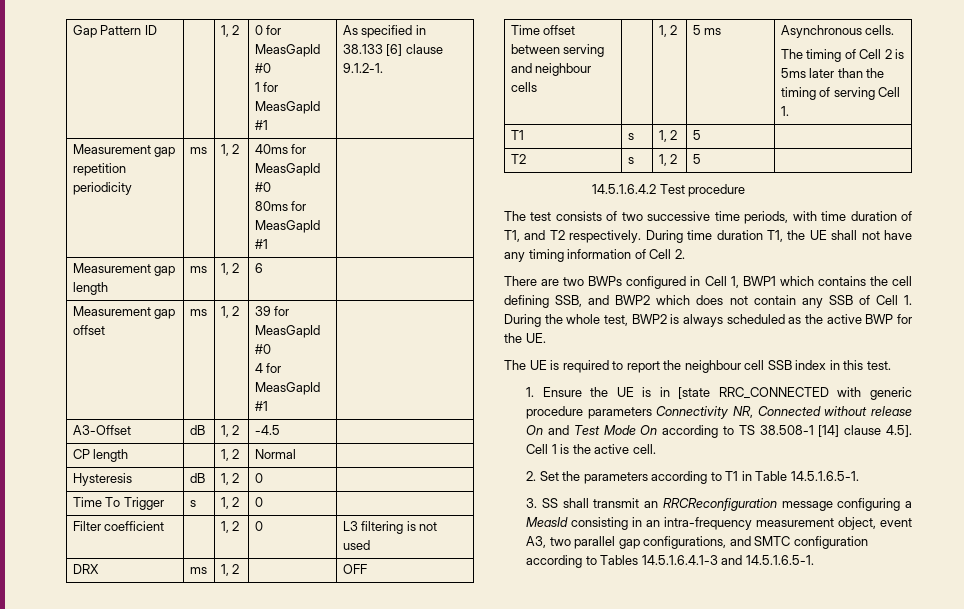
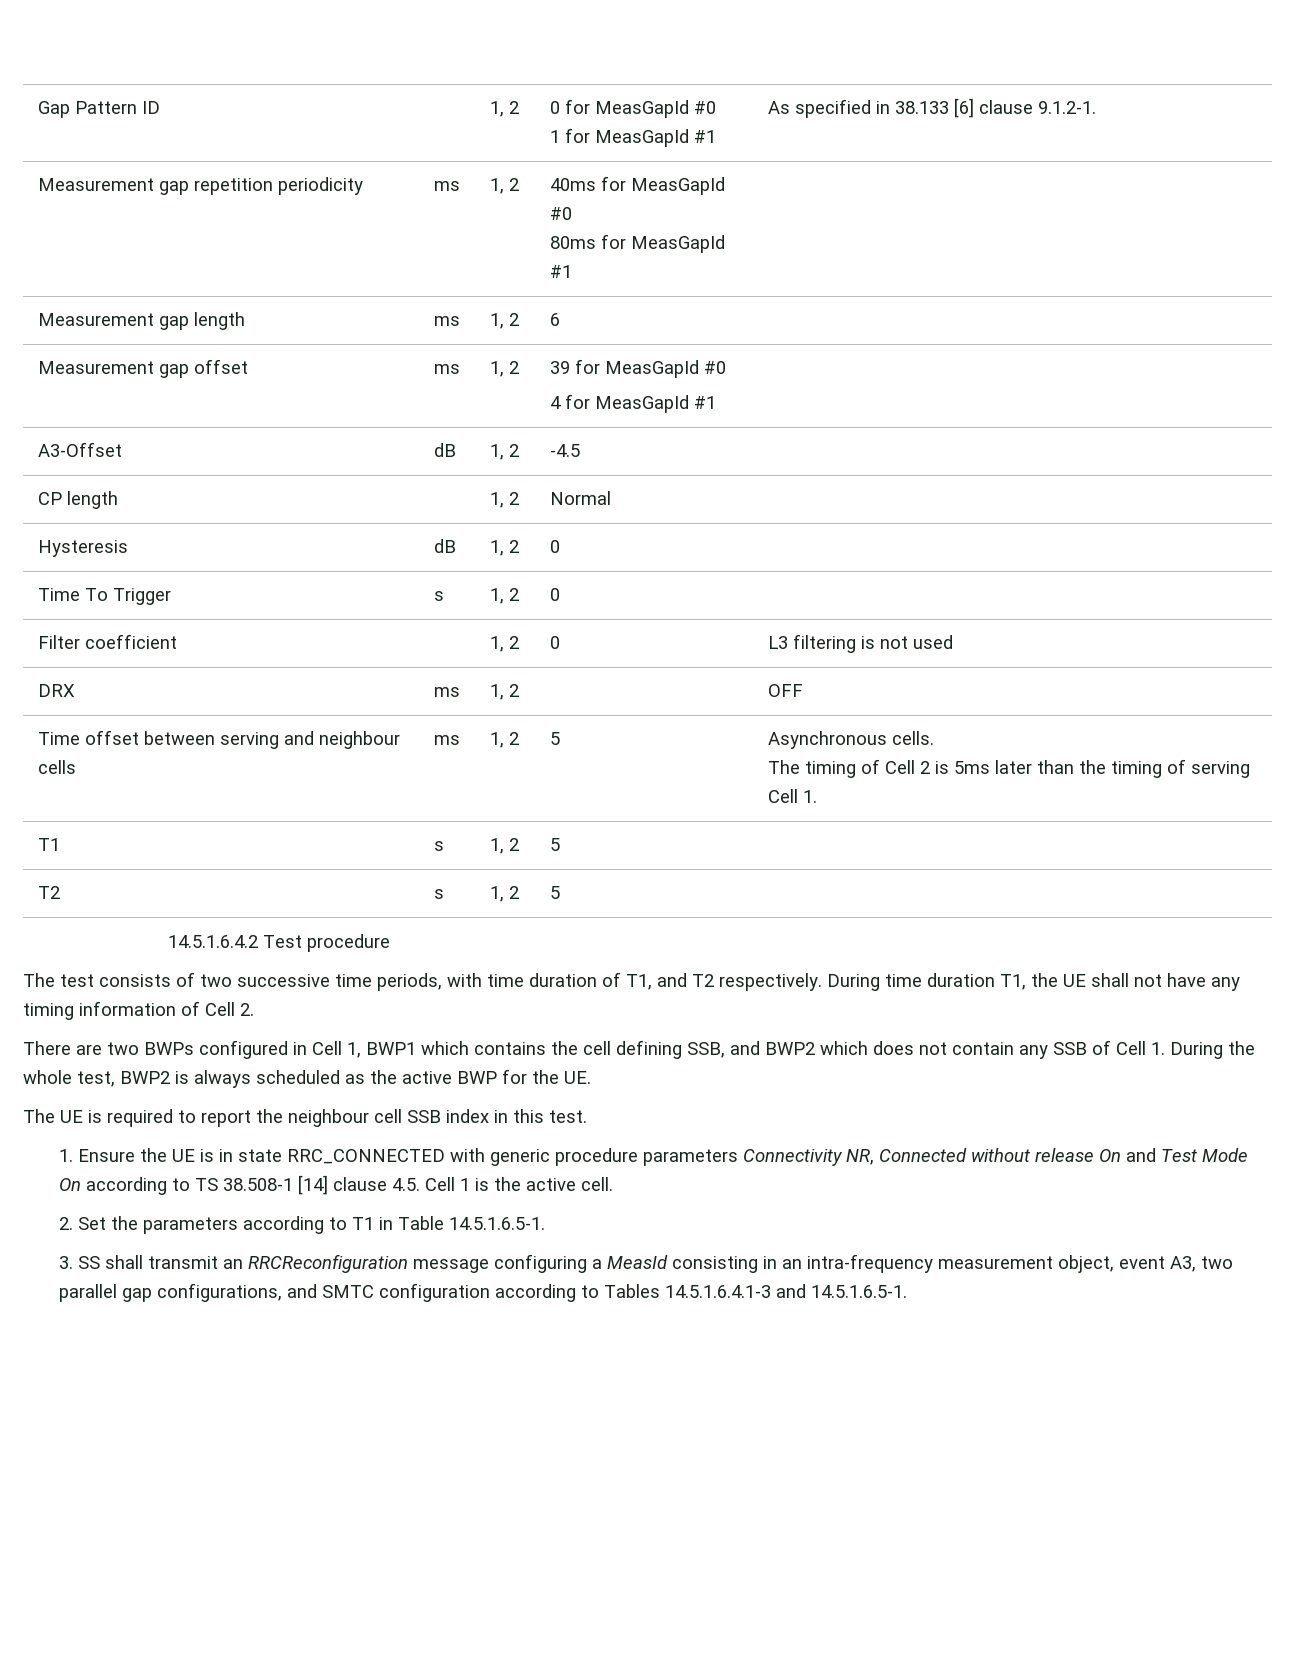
- Time offset between serving and neighbour cells | | 1, 2 | 5 ms | Asynchronous cells.
+ Time offset between serving and neighbour cells | ms | 1, 2 | 5 | Asynchronous cells.
- 1. Ensure the UE is in [state RRC_CONNECTED with generic procedure parameters Connectivity NR, Connected without release On and Test Mode On according to TS 38.508-1 [14] clause 4.5]. Cell 1 is the active cell.
+ 1. Ensure the UE is in state RRC_CONNECTED with generic procedure parameters Connectivity NR, Connected without release On and Test Mode On according to TS 38.508-1 [14] clause 4.5. Cell 1 is the active cell.

